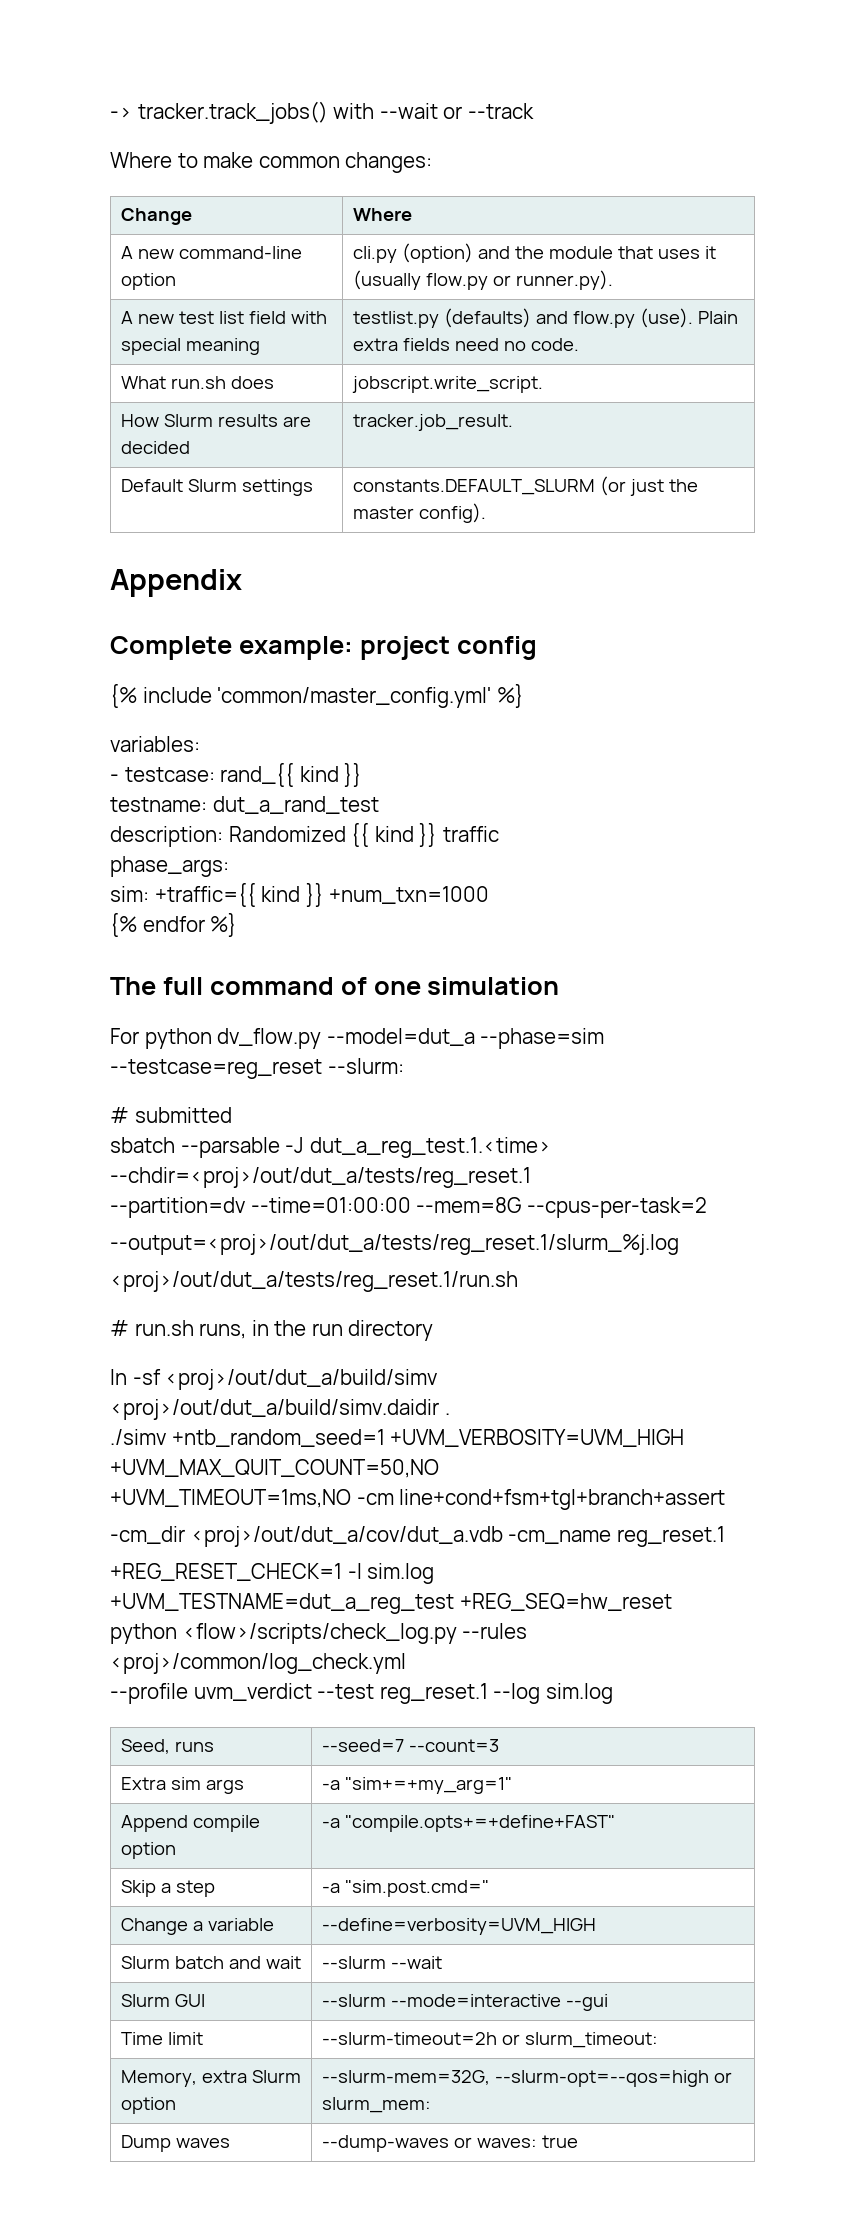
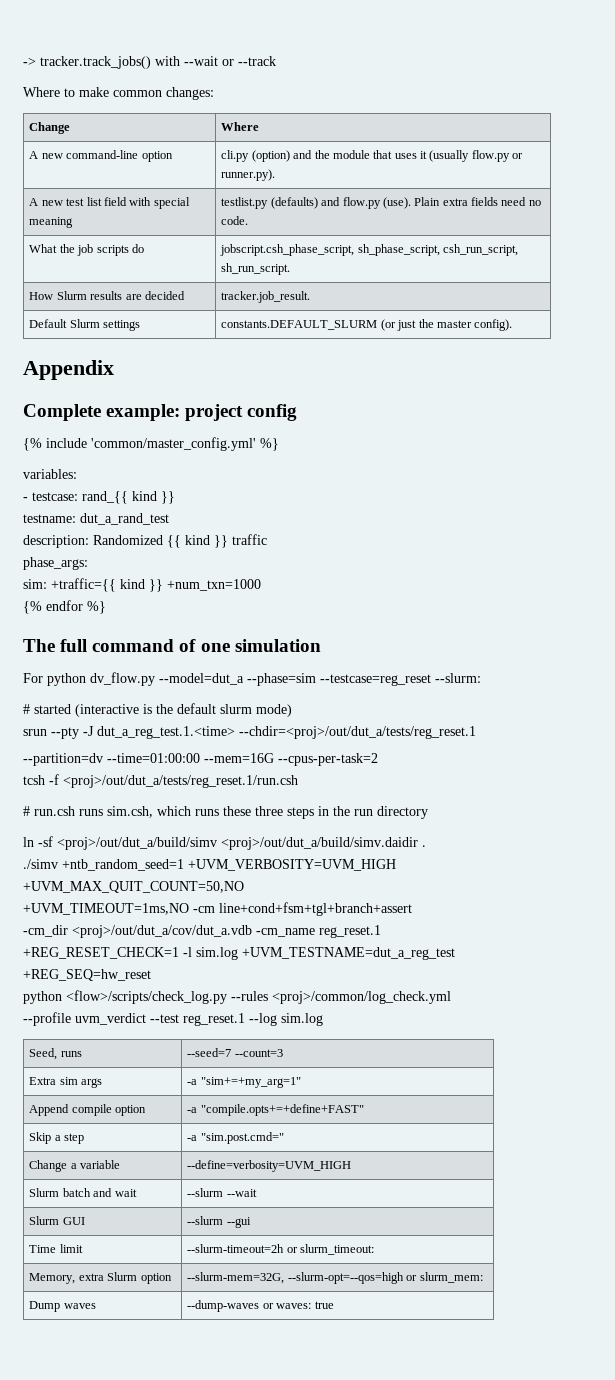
- What run.sh does | jobscript.write_script.
+ What the job scripts do | jobscript.csh_phase_script, sh_phase_script, csh_run_script, sh_run_script.
- # submitted
- sbatch --parsable -J dut_a_reg_test.1.<time> --chdir=<proj>/out/dut_a/tests/reg_reset.1
+ # started (interactive is the default slurm mode)
+ srun --pty -J dut_a_reg_test.1.<time> --chdir=<proj>/out/dut_a/tests/reg_reset.1
- --partition=dv --time=01:00:00 --mem=8G --cpus-per-task=2
+ --partition=dv --time=01:00:00 --mem=16G --cpus-per-task=2
- --output=<proj>/out/dut_a/tests/reg_reset.1/slurm_%j.log
- <proj>/out/dut_a/tests/reg_reset.1/run.sh
- # run.sh runs, in the run directory
+ tcsh -f <proj>/out/dut_a/tests/reg_reset.1/run.csh
+ # run.csh runs sim.csh, which runs these three steps in the run directory
- Slurm GUI | --slurm --mode=interactive --gui
+ Slurm GUI | --slurm --gui

